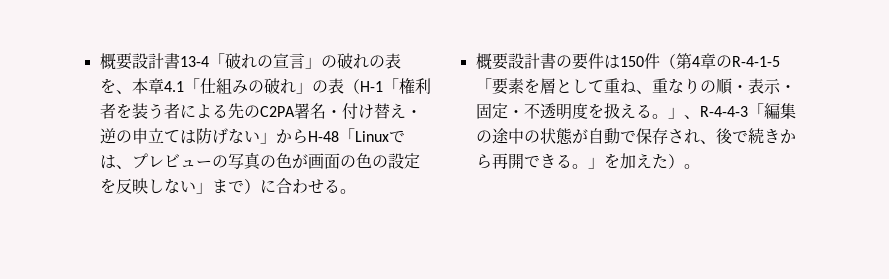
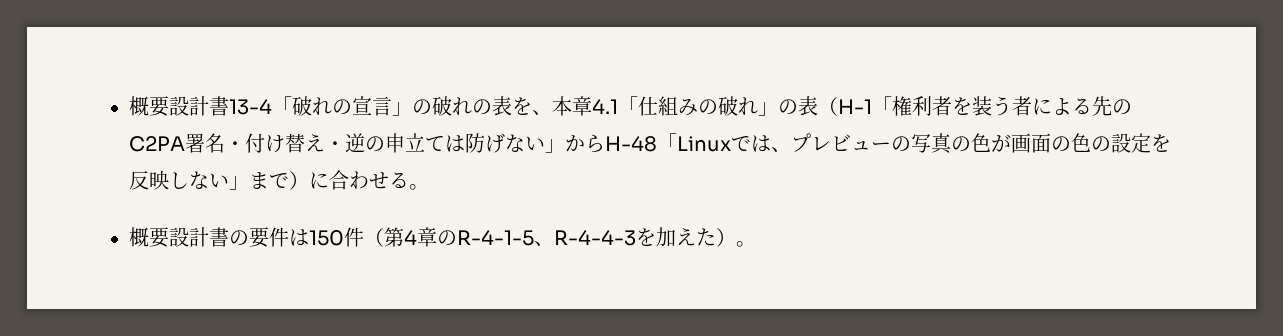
- 概要設計書の要件は150件（第4章のR-4-1-5「要素を層として重ね、重なりの順・表示・固定・不透明度を扱える。」、R-4-4-3「編集の途中の状態が自動で保存され、後で続きから再開できる。」を加えた）。
+ 概要設計書の要件は150件（第4章のR-4-1-5、R-4-4-3を加えた）。

